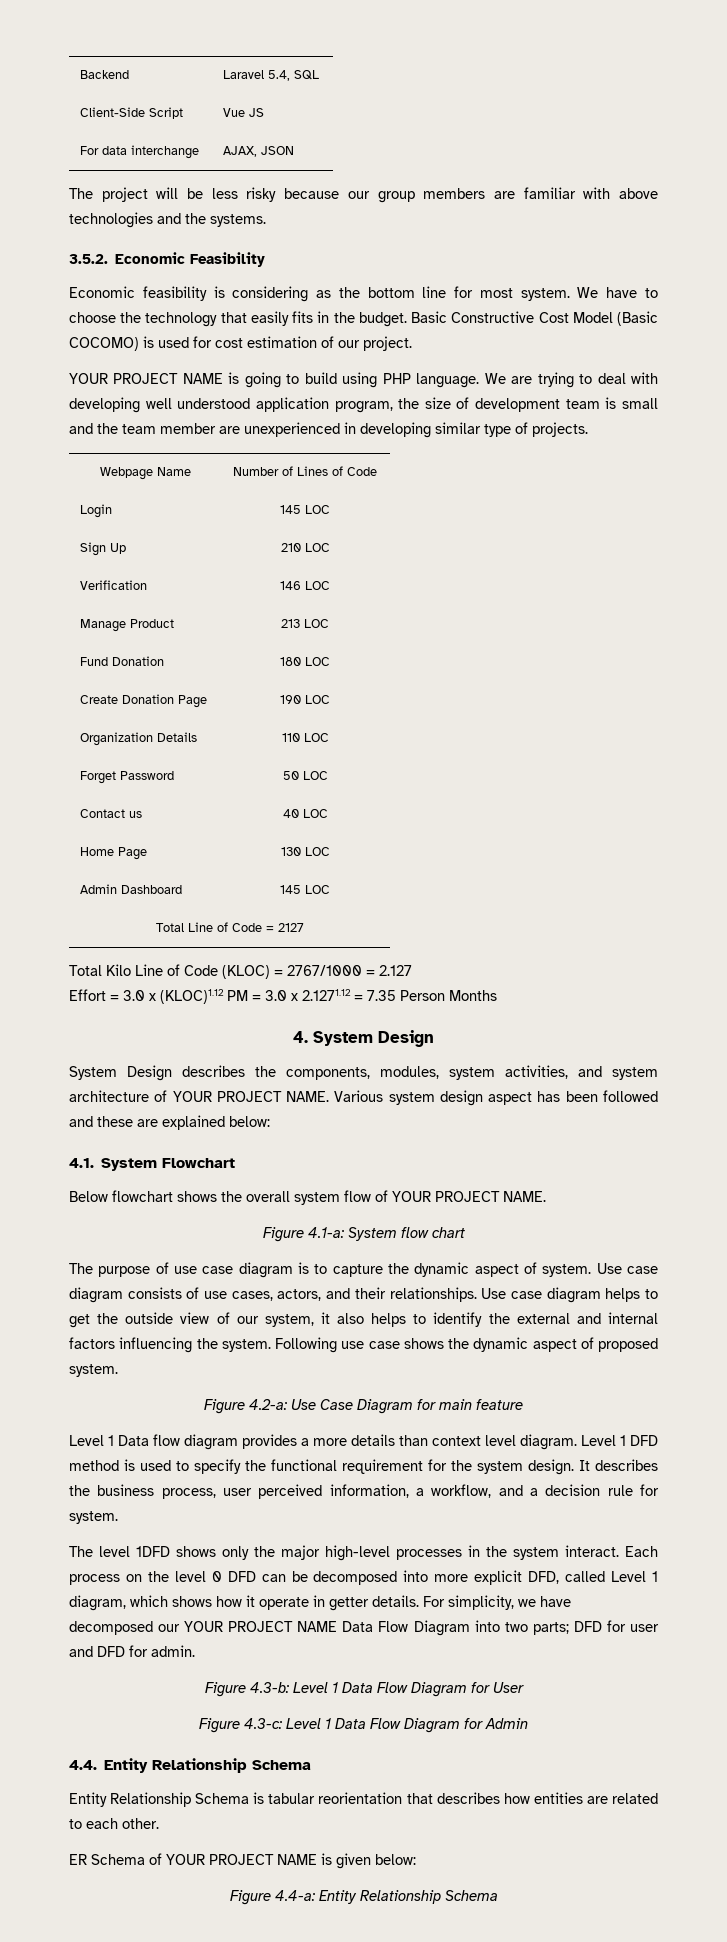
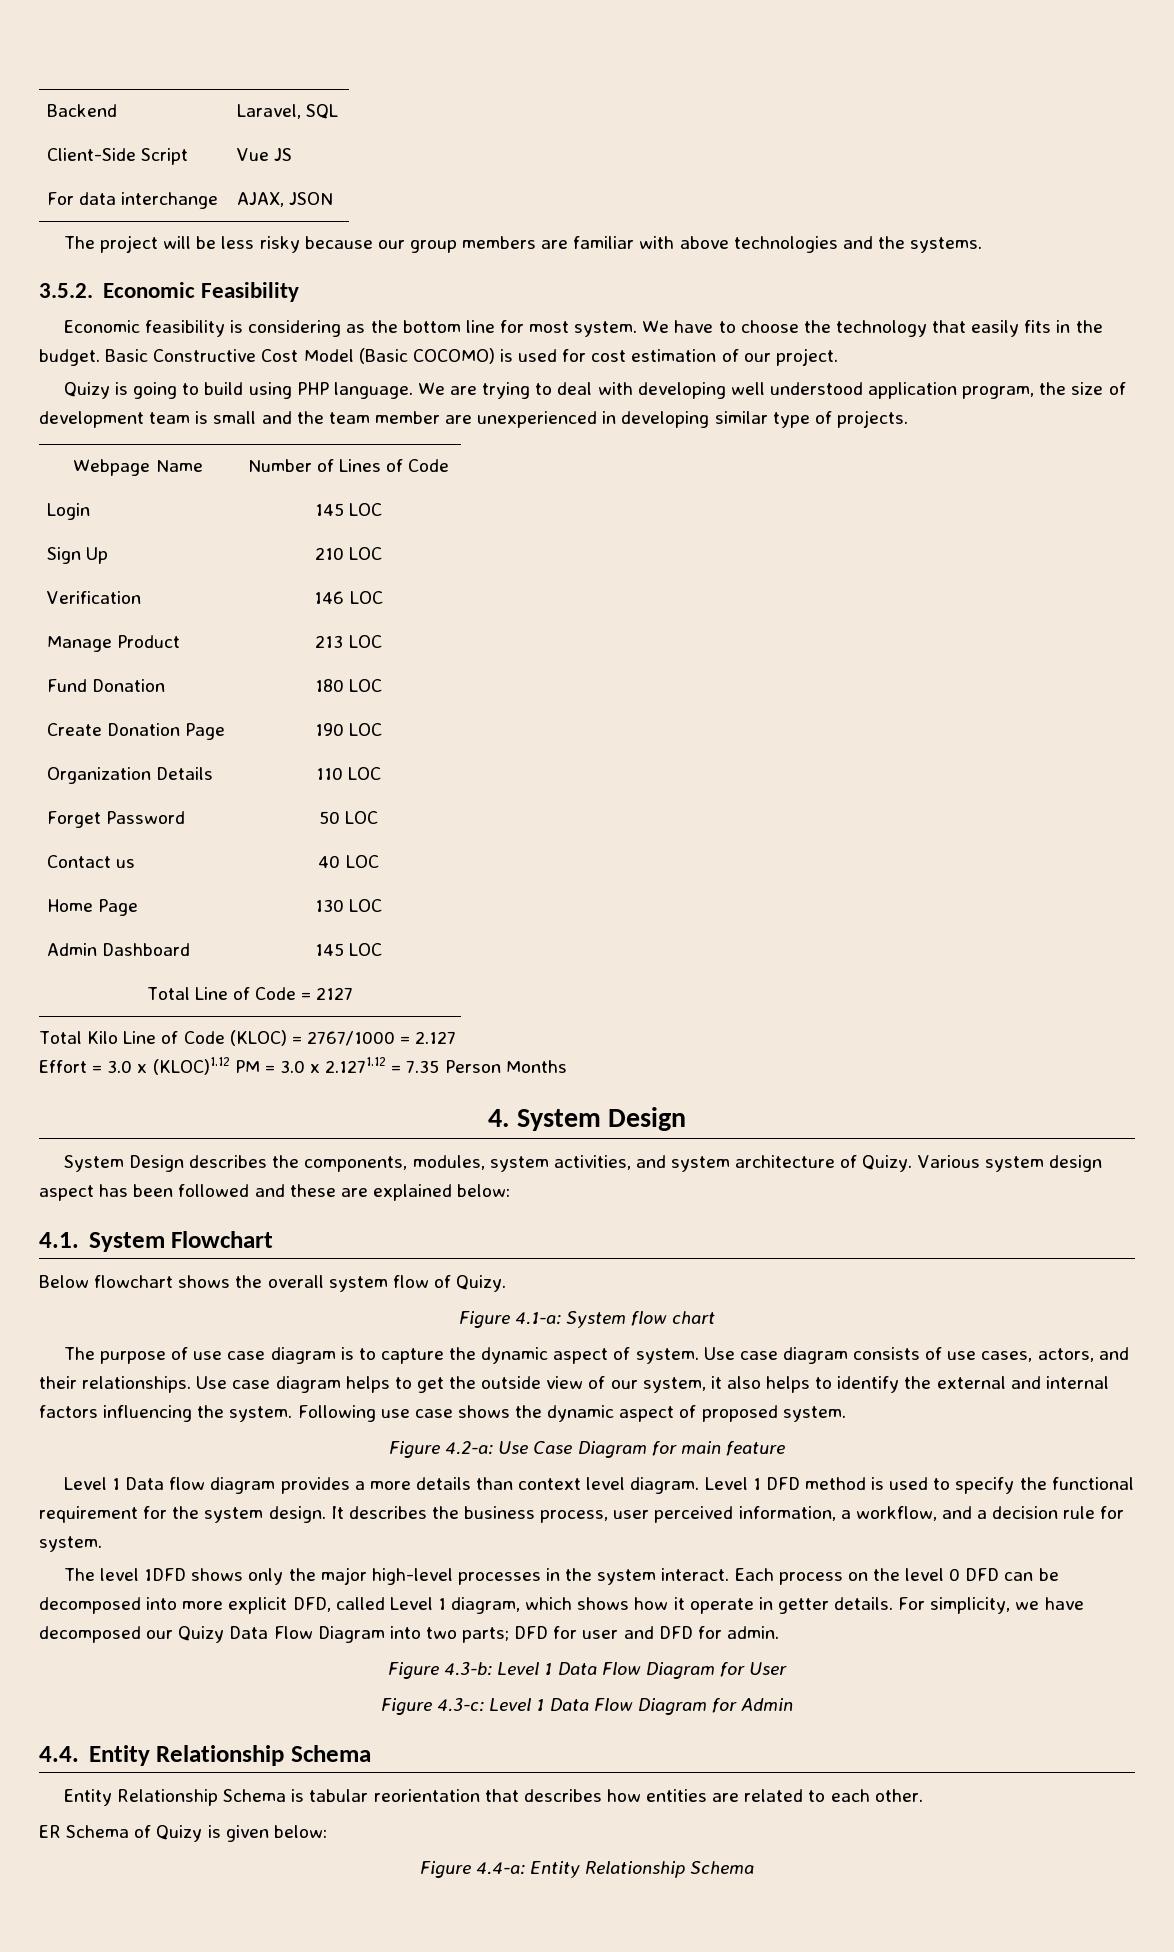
- Backend | Laravel 5.4, SQL
+ Backend | Laravel, SQL
- YOUR PROJECT NAME is going to build using PHP language.
+ Quizy is going to build using PHP language.
- System Design describes the components, modules, system activities, and system architecture of YOUR PROJECT NAME.
+ System Design describes the components, modules, system activities, and system architecture of Quizy.
- Below flowchart shows the overall system flow of YOUR PROJECT NAME.
+ Below flowchart shows the overall system flow of Quizy.
- For simplicity, we have decomposed our YOUR PROJECT NAME Data Flow Diagram into two parts; DFD for user and DFD for admin.
+ For simplicity, we have decomposed our Quizy Data Flow Diagram into two parts; DFD for user and DFD for admin.
- ER Schema of YOUR PROJECT NAME is given below:
+ ER Schema of Quizy is given below:

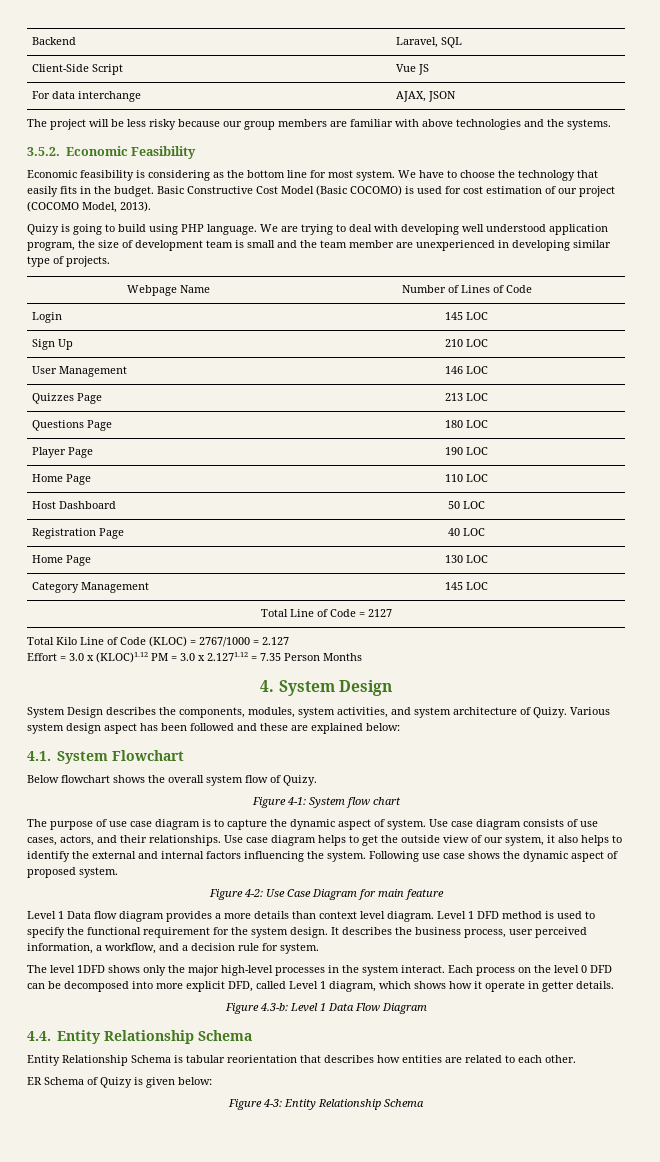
- Basic Constructive Cost Model (Basic COCOMO) is used for cost estimation of our project.
+ Basic Constructive Cost Model (Basic COCOMO) is used for cost estimation of our project (COCOMO Model, 2013).
- Verification | 146 LOC
+ User Management | 146 LOC
- Manage Product | 213 LOC
+ Quizzes Page | 213 LOC
- Fund Donation | 180 LOC
+ Questions Page | 180 LOC
- Create Donation Page | 190 LOC
+ Player Page | 190 LOC
- Organization Details | 110 LOC
+ Home Page | 110 LOC
- Forget Password | 50 LOC
+ Host Dashboard | 50 LOC
- Contact us | 40 LOC
+ Registration Page | 40 LOC
- Admin Dashboard | 145 LOC
+ Category Management | 145 LOC
- Figure 4.1-a: System flow chart
+ Figure 4-1: System flow chart
- Figure 4.2-a: Use Case Diagram for main feature
+ Figure 4-2: Use Case Diagram for main feature
- For simplicity, we have decomposed our Quizy Data Flow Diagram into two parts; DFD for user and DFD for admin.
- Figure 4.3-b: Level 1 Data Flow Diagram for User
- Figure 4.3-c: Level 1 Data Flow Diagram for Admin
+ Figure 4.3-b: Level 1 Data Flow Diagram
- Figure 4.4-a: Entity Relationship Schema
+ Figure 4-3: Entity Relationship Schema

